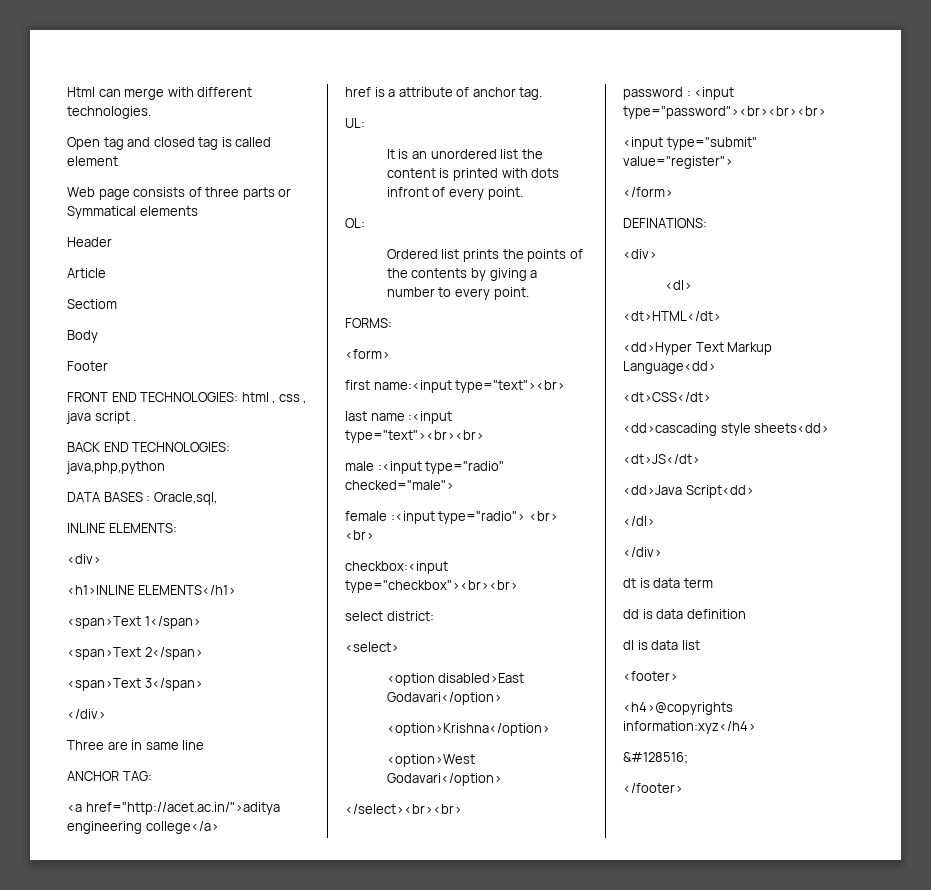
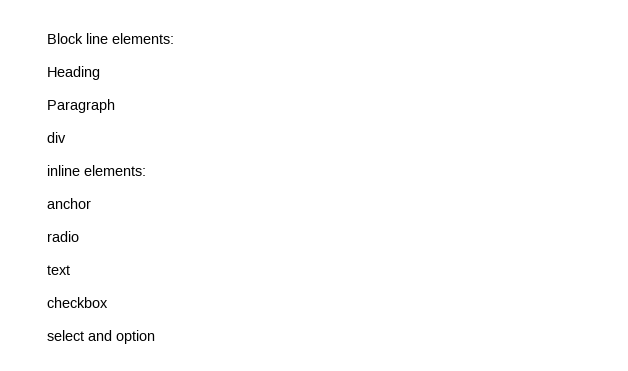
- Html can merge with different technologies.
- Open tag and closed tag is called element
- Web page consists of three parts or Symmatical elements
- Header
- Article
- Sectiom
- Body
- Footer
- FRONT END TECHNOLOGIES: html , css , java script .
- BACK END TECHNOLOGIES: java,php,python
- DATA BASES : Oracle,sql,
- INLINE ELEMENTS:
- <div>
- <h1>INLINE ELEMENTS</h1>
- <span>Text 1</span>
- <span>Text 2</span>
- <span>Text 3</span>
- </div>
- Three are in same line
- ANCHOR TAG:
- <a href="http://acet.ac.in/">aditya engineering college</a>
- href is a attribute of anchor tag.
- UL:
- It is an unordered list the content is printed with dots infront of every point.
- OL:
- Ordered list prints the points of the contents by giving a number to every point.
- FORMS:
- <form>
- first name:<input type="text"><br>
- last name :<input type="text"><br><br>
- male :<input type="radio" checked="male">
- female :<input type="radio"> <br> <br>
- checkbox:<input type="checkbox"><br><br>
- select district:
- <select>
- <option disabled>East Godavari</option>
- <option>Krishna</option>
- <option>West Godavari</option>
- </select><br><br>
- password : <input type="password"><br><br><br>
- <input type="submit" value="register">
- </form>
- DEFINATIONS:
- <div>
- <dl>
- <dt>HTML</dt>
- <dd>Hyper Text Markup Language<dd>
- <dt>CSS</dt>
- <dd>cascading style sheets<dd>
- <dt>JS</dt>
- <dd>Java Script<dd>
- </dl>
- </div>
- dt is data term
- dd is data definition
- dl is data list
- <footer>
- <h4>@copyrights information:xyz</h4>
- &#128516;
- </footer>
+ Block line elements:
+ Heading
+ Paragraph
+ div
+ inline elements:
+ anchor
+ radio
+ text
+ checkbox
+ select and option

